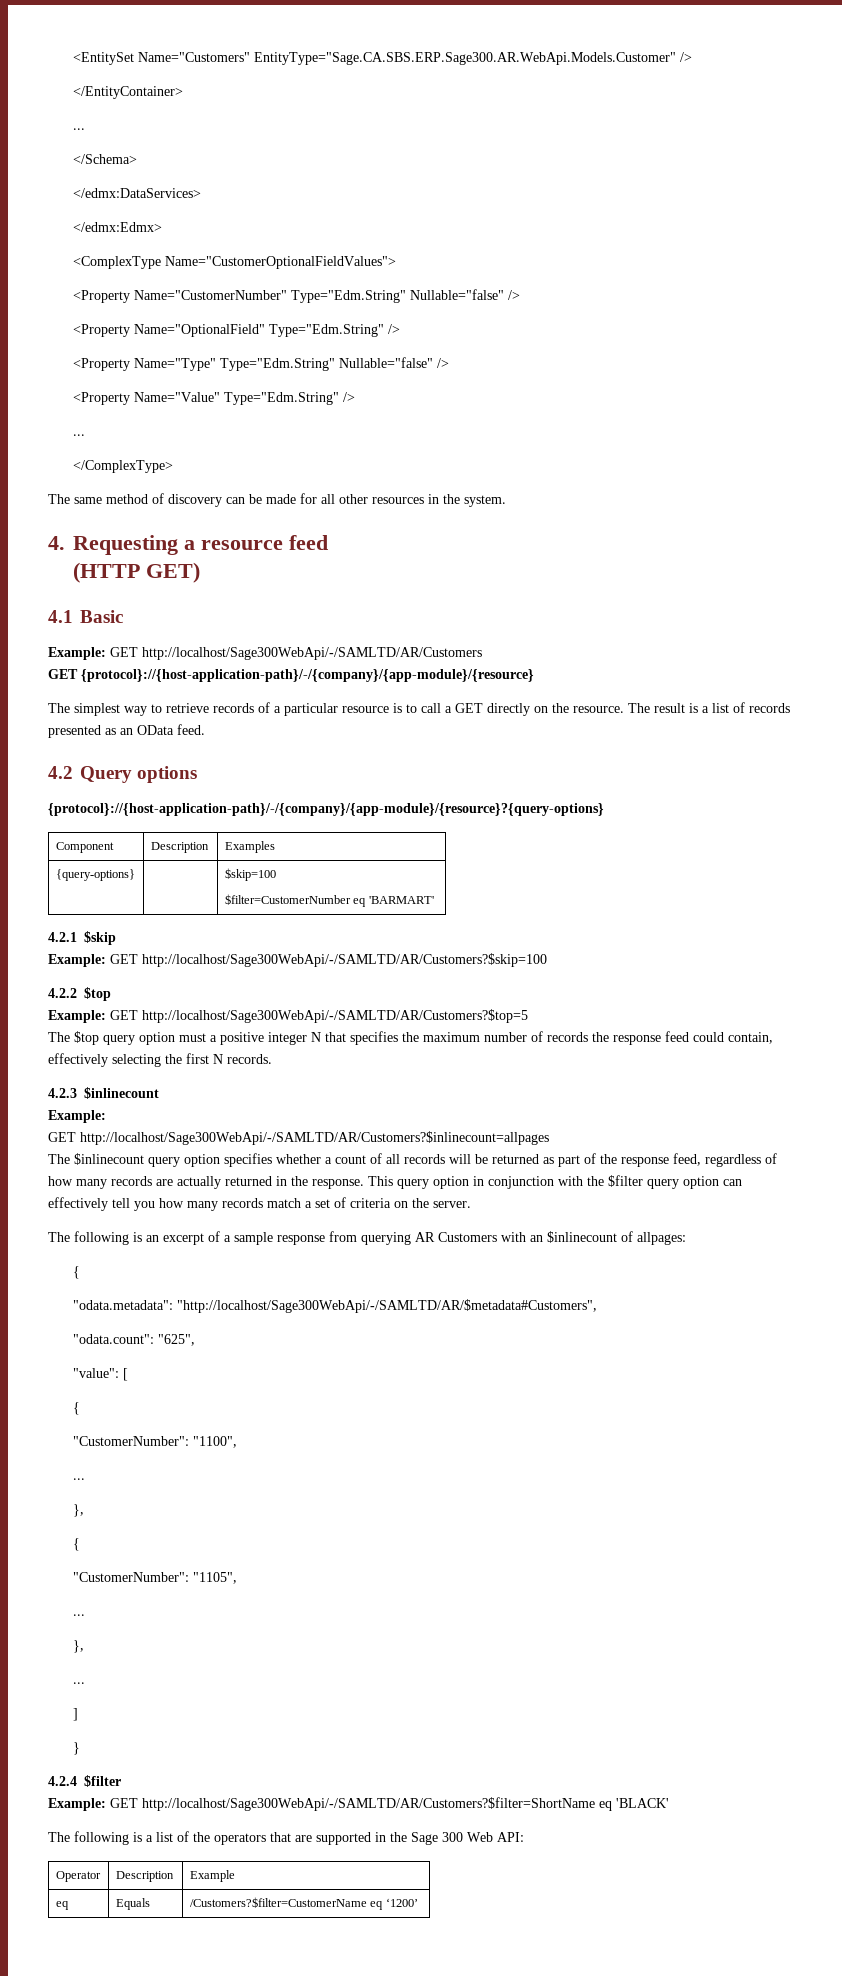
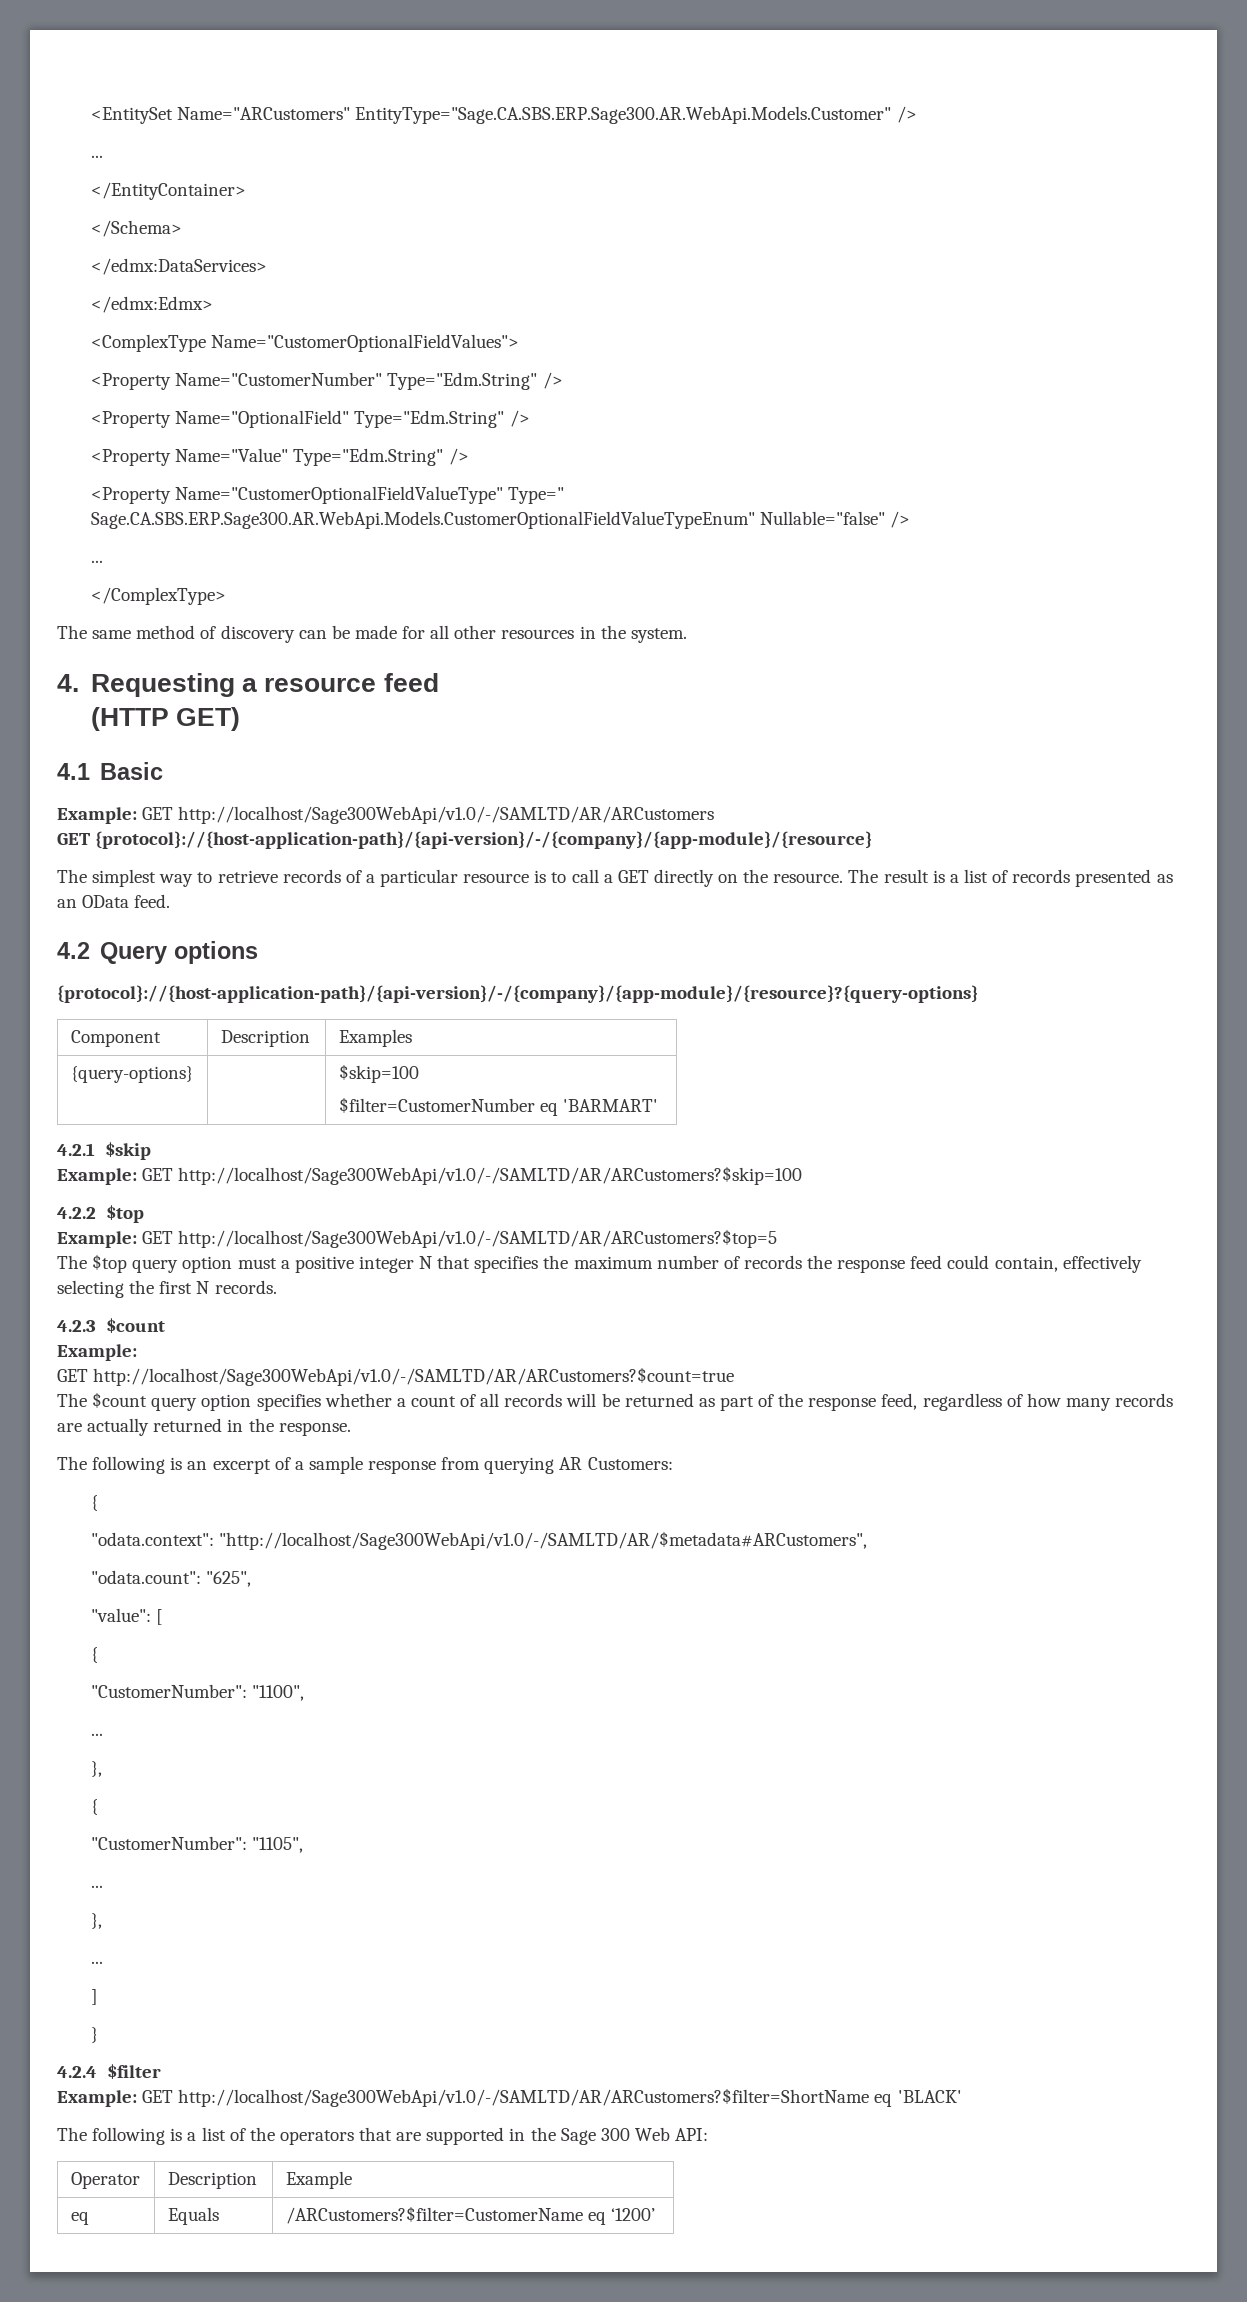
- <EntitySet Name="Customers" EntityType="Sage.CA.SBS.ERP.Sage300.AR.WebApi.Models.Customer" />
+ <EntitySet Name="ARCustomers" EntityType="Sage.CA.SBS.ERP.Sage300.AR.WebApi.Models.Customer" />
+ ...
  </EntityContainer>
- ...
- <Property Name="CustomerNumber" Type="Edm.String" Nullable="false" />
+ <Property Name="CustomerNumber" Type="Edm.String" />
- <Property Name="Type" Type="Edm.String" Nullable="false" />
  <Property Name="Value" Type="Edm.String" />
+ <Property Name="CustomerOptionalFieldValueType" Type=" Sage.CA.SBS.ERP.Sage300.AR.WebApi.Models.CustomerOptionalFieldValueTypeEnum" Nullable="false" />
- Example: GET http://localhost/Sage300WebApi/-/SAMLTD/AR/Customers
- GET {protocol}://{host-application-path}/-/{company}/{app-module}/{resource}
+ Example: GET http://localhost/Sage300WebApi/v1.0/-/SAMLTD/AR/ARCustomers
+ GET {protocol}://{host-application-path}/{api-version}/-/{company}/{app-module}/{resource}
- {protocol}://{host-application-path}/-/{company}/{app-module}/{resource}?{query-options}
+ {protocol}://{host-application-path}/{api-version}/-/{company}/{app-module}/{resource}?{query-options}
- Example: GET http://localhost/Sage300WebApi/-/SAMLTD/AR/Customers?$skip=100
+ Example: GET http://localhost/Sage300WebApi/v1.0/-/SAMLTD/AR/ARCustomers?$skip=100
- Example: GET http://localhost/Sage300WebApi/-/SAMLTD/AR/Customers?$top=5
+ Example: GET http://localhost/Sage300WebApi/v1.0/-/SAMLTD/AR/ARCustomers?$top=5
- 4.2.3 $inlinecount
+ 4.2.3 $count
- GET http://localhost/Sage300WebApi/-/SAMLTD/AR/Customers?$inlinecount=allpages
- The $inlinecount query option specifies whether a count of all records will be returned as part of the response feed, regardless of how many records are actually returned in the response. This query option in conjunction with the $filter query option can effectively tell you how many records match a set of criteria on the server.
+ GET http://localhost/Sage300WebApi/v1.0/-/SAMLTD/AR/ARCustomers?$count=true
+ The $count query option specifies whether a count of all records will be returned as part of the response feed, regardless of how many records are actually returned in the response.
- The following is an excerpt of a sample response from querying AR Customers with an $inlinecount of allpages:
+ The following is an excerpt of a sample response from querying AR Customers:
  {
- "odata.metadata": "http://localhost/Sage300WebApi/-/SAMLTD/AR/$metadata#Customers",
+ "odata.context": "http://localhost/Sage300WebApi/v1.0/-/SAMLTD/AR/$metadata#ARCustomers",
- Example: GET http://localhost/Sage300WebApi/-/SAMLTD/AR/Customers?$filter=ShortName eq 'BLACK'
+ Example: GET http://localhost/Sage300WebApi/v1.0/-/SAMLTD/AR/ARCustomers?$filter=ShortName eq 'BLACK'
- eq | Equals | /Customers?$filter=CustomerName eq ‘1200’
+ eq | Equals | /ARCustomers?$filter=CustomerName eq ‘1200’

